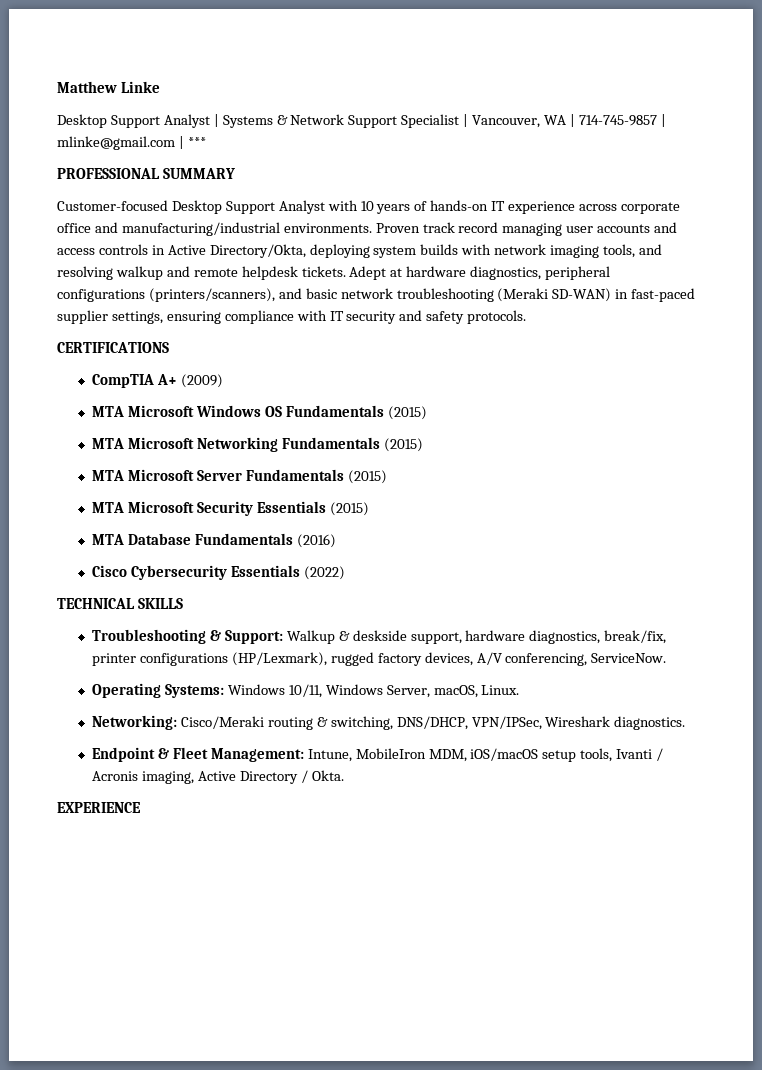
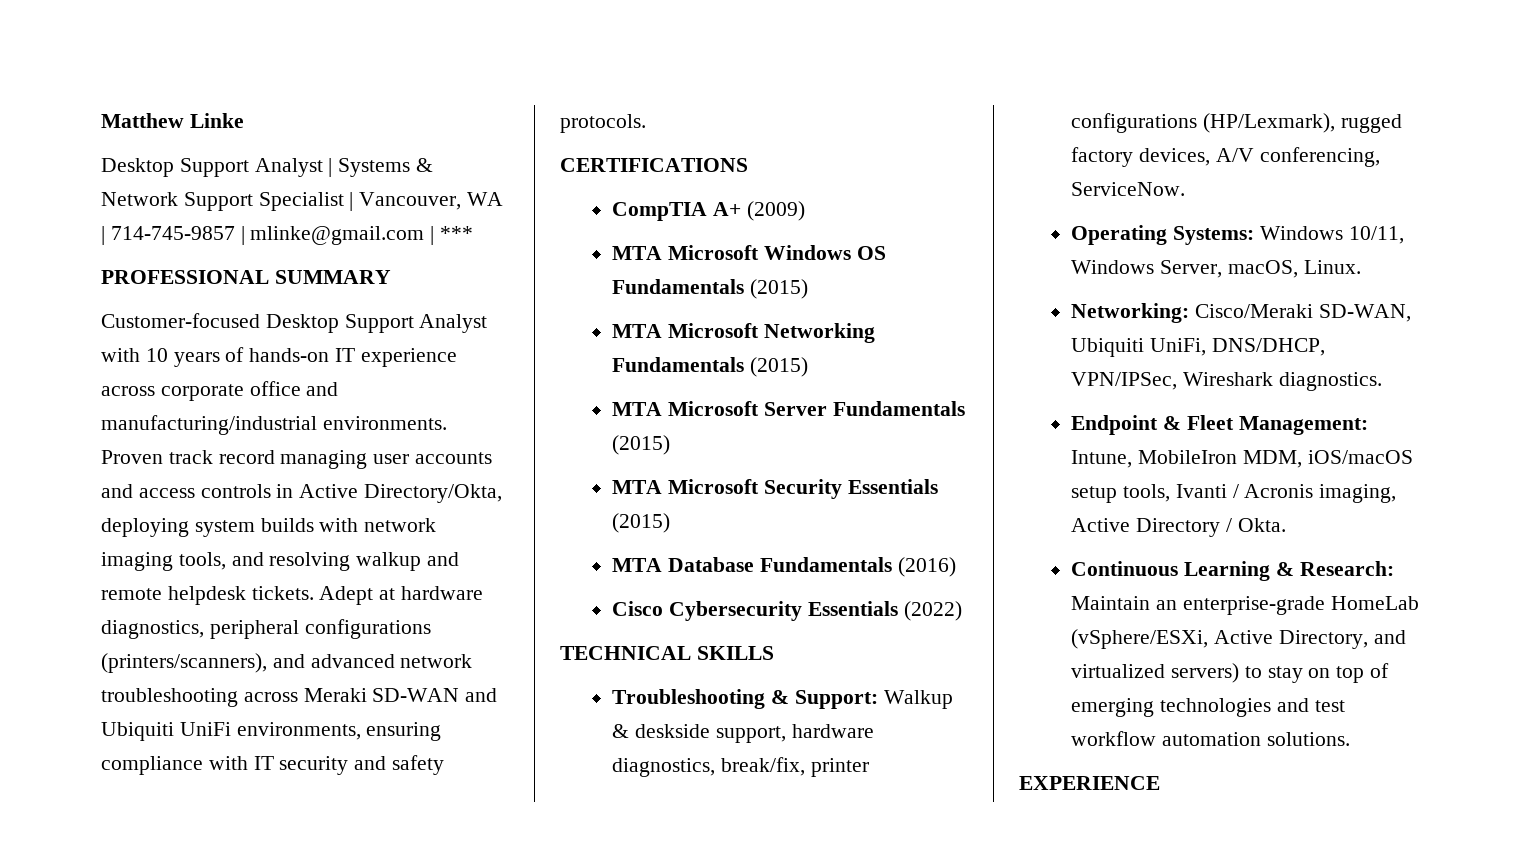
- Adept at hardware diagnostics, peripheral configurations (printers/scanners), and basic network troubleshooting (Meraki SD-WAN) in fast-paced supplier settings, ensuring compliance with IT security and safety protocols.
+ Adept at hardware diagnostics, peripheral configurations (printers/scanners), and advanced network troubleshooting across Meraki SD-WAN and Ubiquiti UniFi environments, ensuring compliance with IT security and safety protocols.
- Networking: Cisco/Meraki routing & switching, DNS/DHCP, VPN/IPSec, Wireshark diagnostics.
+ Networking: Cisco/Meraki SD-WAN, Ubiquiti UniFi, DNS/DHCP, VPN/IPSec, Wireshark diagnostics.
+ Continuous Learning & Research: Maintain an enterprise-grade HomeLab (vSphere/ESXi, Active Directory, and virtualized servers) to stay on top of emerging technologies and test workflow automation solutions.

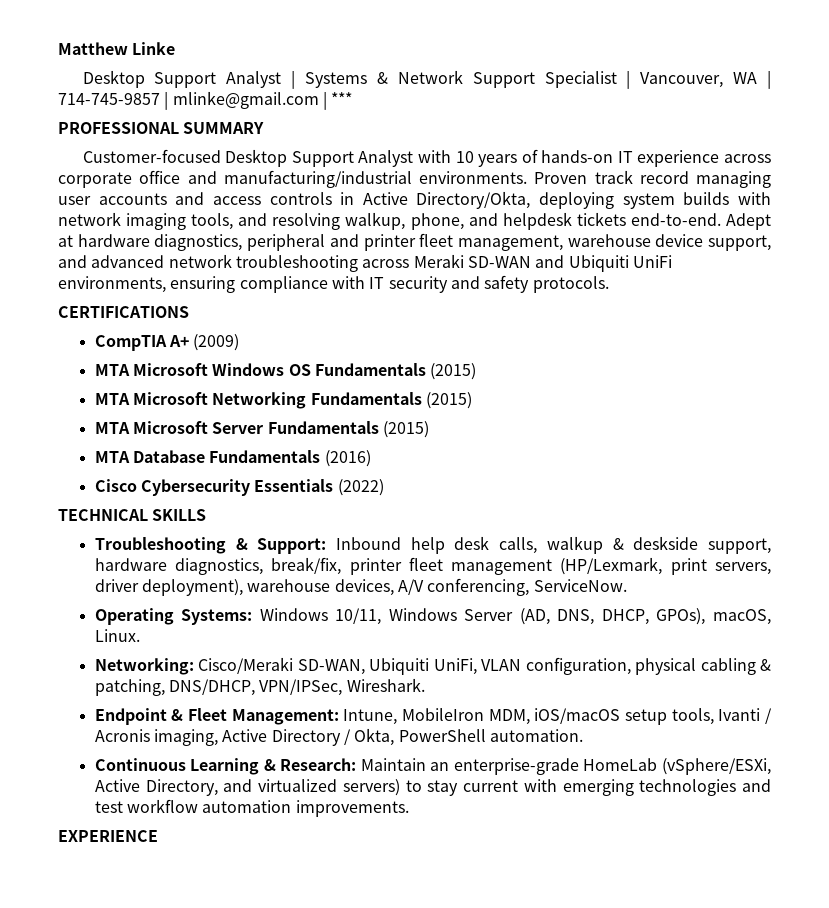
- Proven track record managing user accounts and access controls in Active Directory/Okta, deploying system builds with network imaging tools, and resolving walkup and remote helpdesk tickets.
+ Proven track record managing user accounts and access controls in Active Directory/Okta, deploying system builds with network imaging tools, and resolving walkup, phone, and helpdesk tickets end-to-end.
- Adept at hardware diagnostics, peripheral configurations (printers/scanners), and advanced network troubleshooting across Meraki SD-WAN and Ubiquiti UniFi environments, ensuring compliance with IT security and safety protocols.
+ Adept at hardware diagnostics, peripheral and printer fleet management, warehouse device support, and advanced network troubleshooting across Meraki SD-WAN and Ubiquiti UniFi environments, ensuring compliance with IT security and safety protocols.
- MTA Microsoft Security Essentials (2015)
- Troubleshooting & Support: Walkup & deskside support, hardware diagnostics, break/fix, printer configurations (HP/Lexmark), rugged factory devices, A/V conferencing, ServiceNow.
+ Troubleshooting & Support: Inbound help desk calls, walkup & deskside support, hardware diagnostics, break/fix, printer fleet management (HP/Lexmark, print servers, driver deployment), warehouse devices, A/V conferencing, ServiceNow.
- Operating Systems: Windows 10/11, Windows Server, macOS, Linux.
+ Operating Systems: Windows 10/11, Windows Server (AD, DNS, DHCP, GPOs), macOS, Linux.
- Networking: Cisco/Meraki SD-WAN, Ubiquiti UniFi, DNS/DHCP, VPN/IPSec, Wireshark diagnostics.
+ Networking: Cisco/Meraki SD-WAN, Ubiquiti UniFi, VLAN configuration, physical cabling & patching, DNS/DHCP, VPN/IPSec, Wireshark.
- Endpoint & Fleet Management: Intune, MobileIron MDM, iOS/macOS setup tools, Ivanti / Acronis imaging, Active Directory / Okta.
+ Endpoint & Fleet Management: Intune, MobileIron MDM, iOS/macOS setup tools, Ivanti / Acronis imaging, Active Directory / Okta, PowerShell automation.
- Continuous Learning & Research: Maintain an enterprise-grade HomeLab (vSphere/ESXi, Active Directory, and virtualized servers) to stay on top of emerging technologies and test workflow automation solutions.
+ Continuous Learning & Research: Maintain an enterprise-grade HomeLab (vSphere/ESXi, Active Directory, and virtualized servers) to stay current with emerging technologies and test workflow automation improvements.

